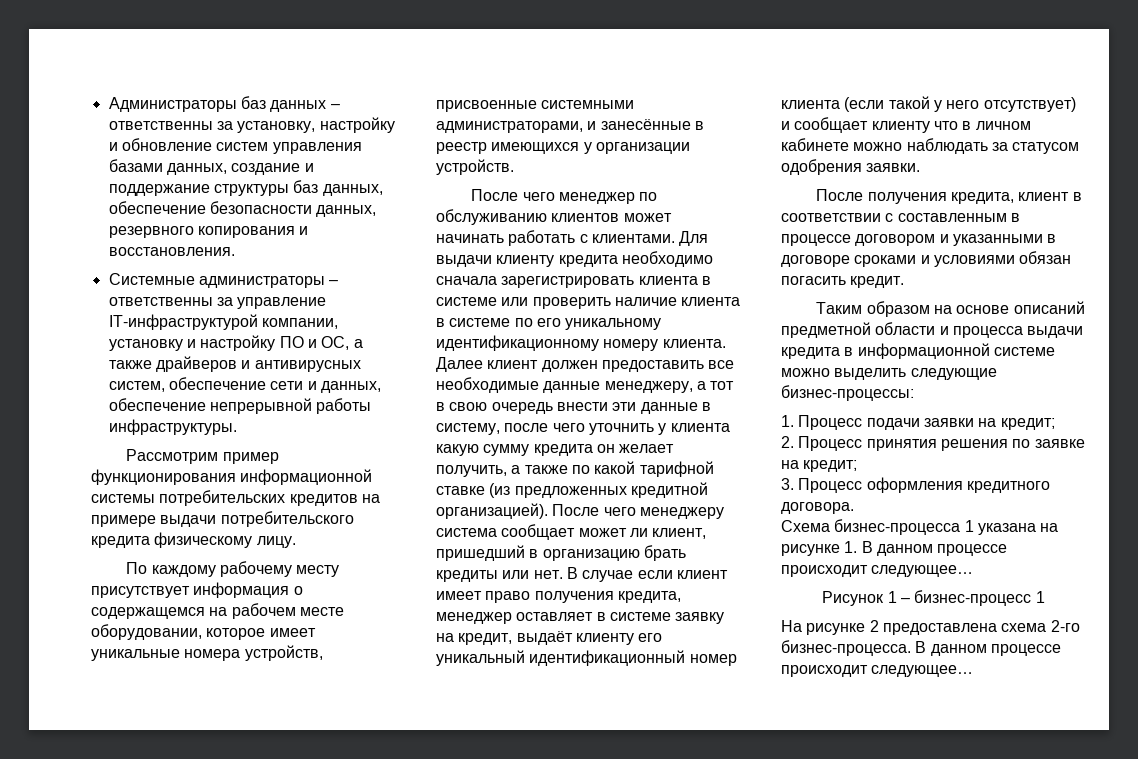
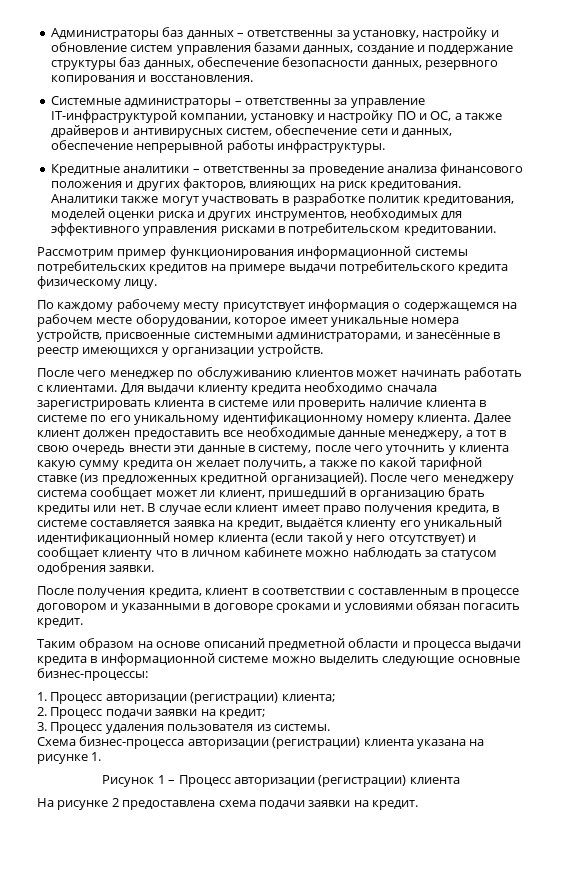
+ Кредитные аналитики – ответственны за проведение анализа финансового положения и других факторов, влияющих на риск кредитования. Аналитики также могут участвовать в разработке политик кредитования, моделей оценки риска и других инструментов, необходимых для эффективного управления рисками в потребительском кредитовании.
- В случае если клиент имеет право получения кредита, менеджер оставляет в системе заявку на кредит, выдаёт клиенту его уникальный идентификационный номер клиента (если такой у него отсутствует) и сообщает клиенту что в личном кабинете можно наблюдать за статусом одобрения заявки.
+ В случае если клиент имеет право получения кредита, в системе составляется заявка на кредит, выдаётся клиенту его уникальный идентификационный номер клиента (если такой у него отсутствует) и сообщает клиенту что в личном кабинете можно наблюдать за статусом одобрения заявки.
- Таким образом на основе описаний предметной области и процесса выдачи кредита в информационной системе можно выделить следующие бизнес-процессы:
+ Таким образом на основе описаний предметной области и процесса выдачи кредита в информационной системе можно выделить следующие основные бизнес-процессы:
- 1. Процесс подачи заявки на кредит;
+ 1. Процесс авторизации (регистрации) клиента;
+ 2. Процесс подачи заявки на кредит;
- 2. Процесс принятия решения по заявке на кредит;
- 3. Процесс оформления кредитного договора.
+ 3. Процесс удаления пользователя из системы.
- Схема бизнес-процесса 1 указана на рисунке 1. В данном процессе происходит следующее…
+ Схема бизнес-процесса авторизации (регистрации) клиента указана на рисунке 1.
- Рисунок 1 – бизнес-процесс 1
+ Рисунок 1 – Процесс авторизации (регистрации) клиента
- На рисунке 2 предоставлена схема 2-го бизнес-процесса. В данном процессе происходит следующее…
+ На рисунке 2 предоставлена схема подачи заявки на кредит.

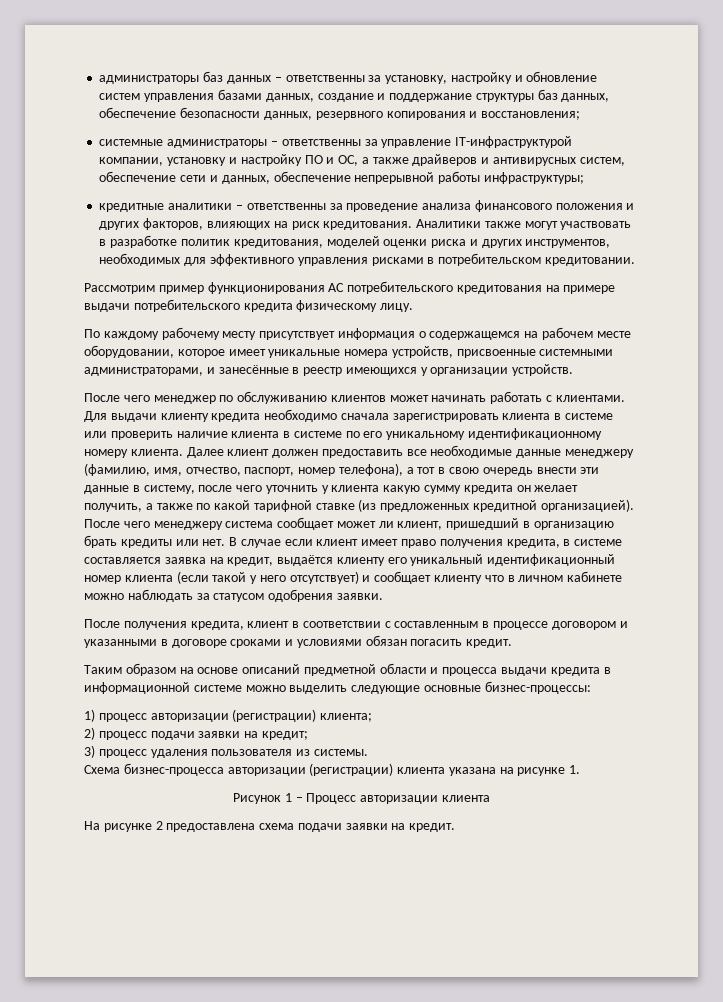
- Администраторы баз данных – ответственны за установку, настройку и обновление систем управления базами данных, создание и поддержание структуры баз данных, обеспечение безопасности данных, резервного копирования и восстановления.
- Системные администраторы – ответственны за управление IT-инфраструктурой компании, установку и настройку ПО и ОС, а также драйверов и антивирусных систем, обеспечение сети и данных, обеспечение непрерывной работы инфраструктуры.
- Кредитные аналитики – ответственны за проведение анализа финансового положения и других факторов, влияющих на риск кредитования.
+ администраторы баз данных – ответственны за установку, настройку и обновление систем управления базами данных, создание и поддержание структуры баз данных, обеспечение безопасности данных, резервного копирования и восстановления;
+ системные администраторы – ответственны за управление IT-инфраструктурой компании, установку и настройку ПО и ОС, а также драйверов и антивирусных систем, обеспечение сети и данных, обеспечение непрерывной работы инфраструктуры;
+ кредитные аналитики – ответственны за проведение анализа финансового положения и других факторов, влияющих на риск кредитования.
- Рассмотрим пример функционирования информационной системы потребительских кредитов на примере выдачи потребительского кредита физическому лицу.
+ Рассмотрим пример функционирования АС потребительского кредитования на примере выдачи потребительского кредита физическому лицу.
- Далее клиент должен предоставить все необходимые данные менеджеру, а тот в свою очередь внести эти данные в систему, после чего уточнить у клиента какую сумму кредита он желает получить, а также по какой тарифной ставке (из предложенных кредитной организацией).
+ Далее клиент должен предоставить все необходимые данные менеджеру (фамилию, имя, отчество, паспорт, номер телефона), а тот в свою очередь внести эти данные в систему, после чего уточнить у клиента какую сумму кредита он желает получить, а также по какой тарифной ставке (из предложенных кредитной организацией).
- 1. Процесс авторизации (регистрации) клиента;
+ 1) процесс авторизации (регистрации) клиента;
- 2. Процесс подачи заявки на кредит;
+ 2) процесс подачи заявки на кредит;
- 3. Процесс удаления пользователя из системы.
+ 3) процесс удаления пользователя из системы.
- Рисунок 1 – Процесс авторизации (регистрации) клиента
+ Рисунок 1 – Процесс авторизации клиента

